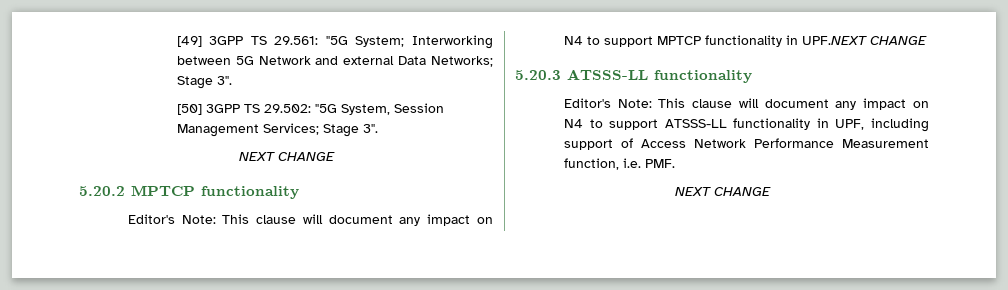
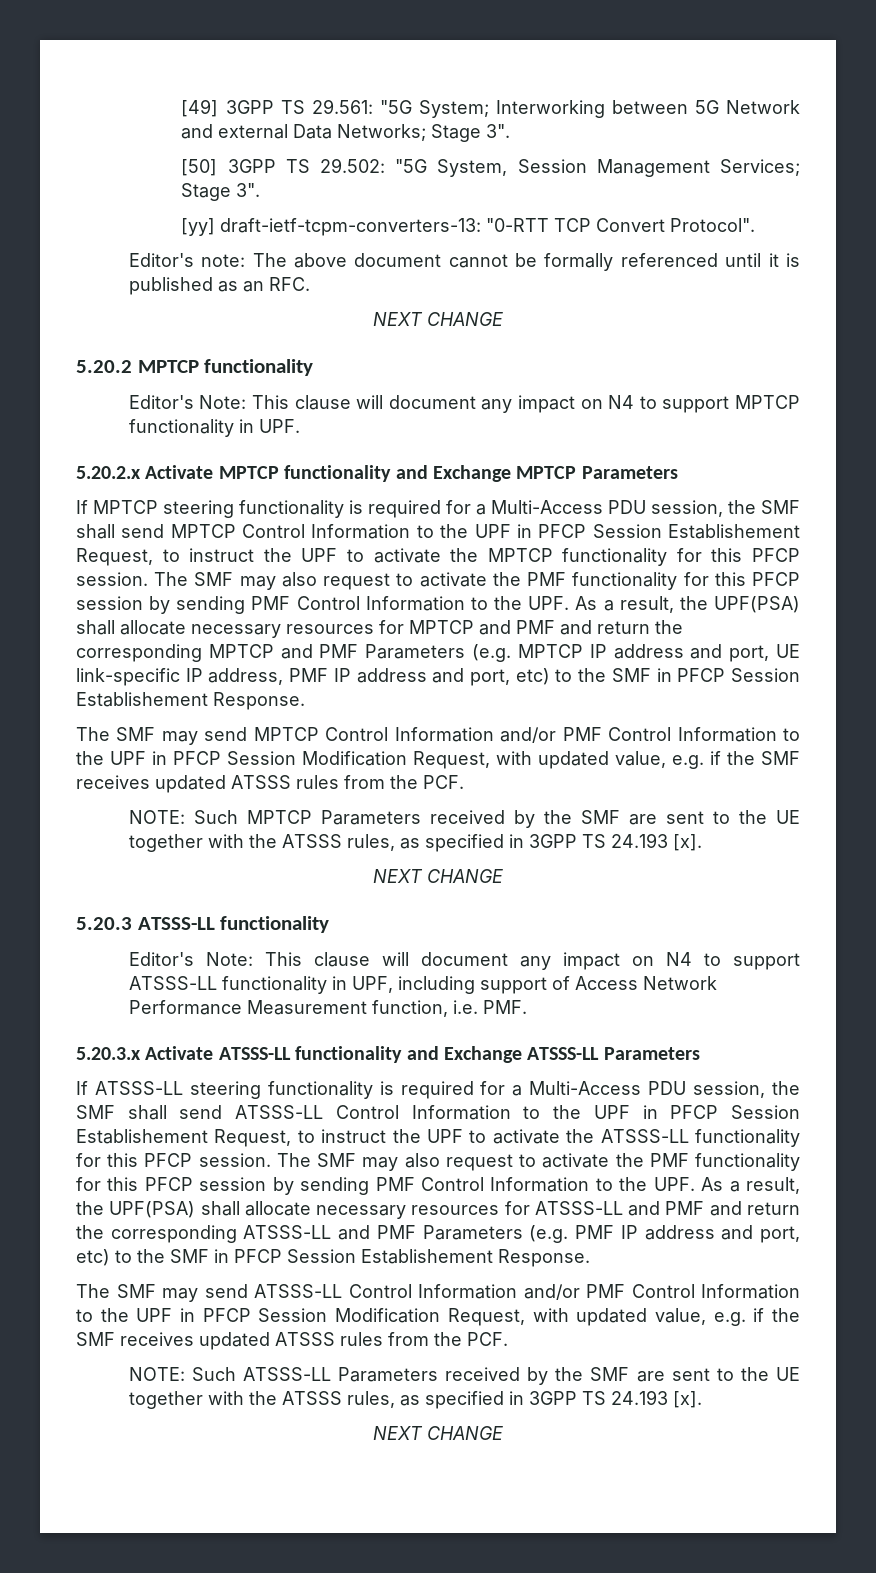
+ [yy] draft-ietf-tcpm-converters-13: "0-RTT TCP Convert Protocol".
+ Editor's note: The above document cannot be formally referenced until it is published as an RFC.
- Editor's Note: This clause will document any impact on N4 to support MPTCP functionality in UPF.NEXT CHANGE
+ Editor's Note: This clause will document any impact on N4 to support MPTCP functionality in UPF.
+ 5.20.2.x Activate MPTCP functionality and Exchange MPTCP Parameters
+ If MPTCP steering functionality is required for a Multi-Access PDU session, the SMF shall send MPTCP Control Information to the UPF in PFCP Session Establishement Request, to instruct the UPF to activate the MPTCP functionality for this PFCP session. The SMF may also request to activate the PMF functionality for this PFCP session by sending PMF Control Information to the UPF. As a result, the UPF(PSA) shall allocate necessary resources for MPTCP and PMF and return the corresponding MPTCP and PMF Parameters (e.g. MPTCP IP address and port, UE link-specific IP address, PMF IP address and port, etc) to the SMF in PFCP Session Establishement Response.
+ The SMF may send MPTCP Control Information and/or PMF Control Information to the UPF in PFCP Session Modification Request, with updated value, e.g. if the SMF receives updated ATSSS rules from the PCF.
+ NOTE: Such MPTCP Parameters received by the SMF are sent to the UE together with the ATSSS rules, as specified in 3GPP TS 24.193 [x].
+ NEXT CHANGE
+ 5.20.3.x Activate ATSSS-LL functionality and Exchange ATSSS-LL Parameters
+ If ATSSS-LL steering functionality is required for a Multi-Access PDU session, the SMF shall send ATSSS-LL Control Information to the UPF in PFCP Session Establishement Request, to instruct the UPF to activate the ATSSS-LL functionality for this PFCP session. The SMF may also request to activate the PMF functionality for this PFCP session by sending PMF Control Information to the UPF. As a result, the UPF(PSA) shall allocate necessary resources for ATSSS-LL and PMF and return the corresponding ATSSS-LL and PMF Parameters (e.g. PMF IP address and port, etc) to the SMF in PFCP Session Establishement Response.
+ The SMF may send ATSSS-LL Control Information and/or PMF Control Information to the UPF in PFCP Session Modification Request, with updated value, e.g. if the SMF receives updated ATSSS rules from the PCF.
+ NOTE: Such ATSSS-LL Parameters received by the SMF are sent to the UE together with the ATSSS rules, as specified in 3GPP TS 24.193 [x].

